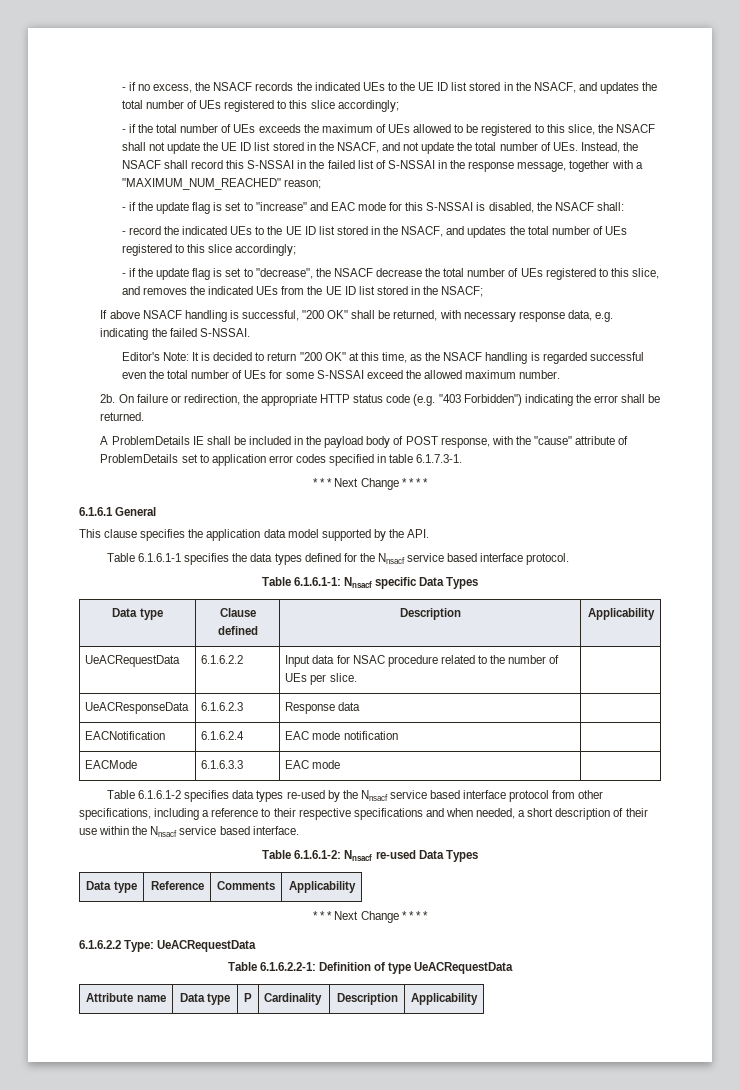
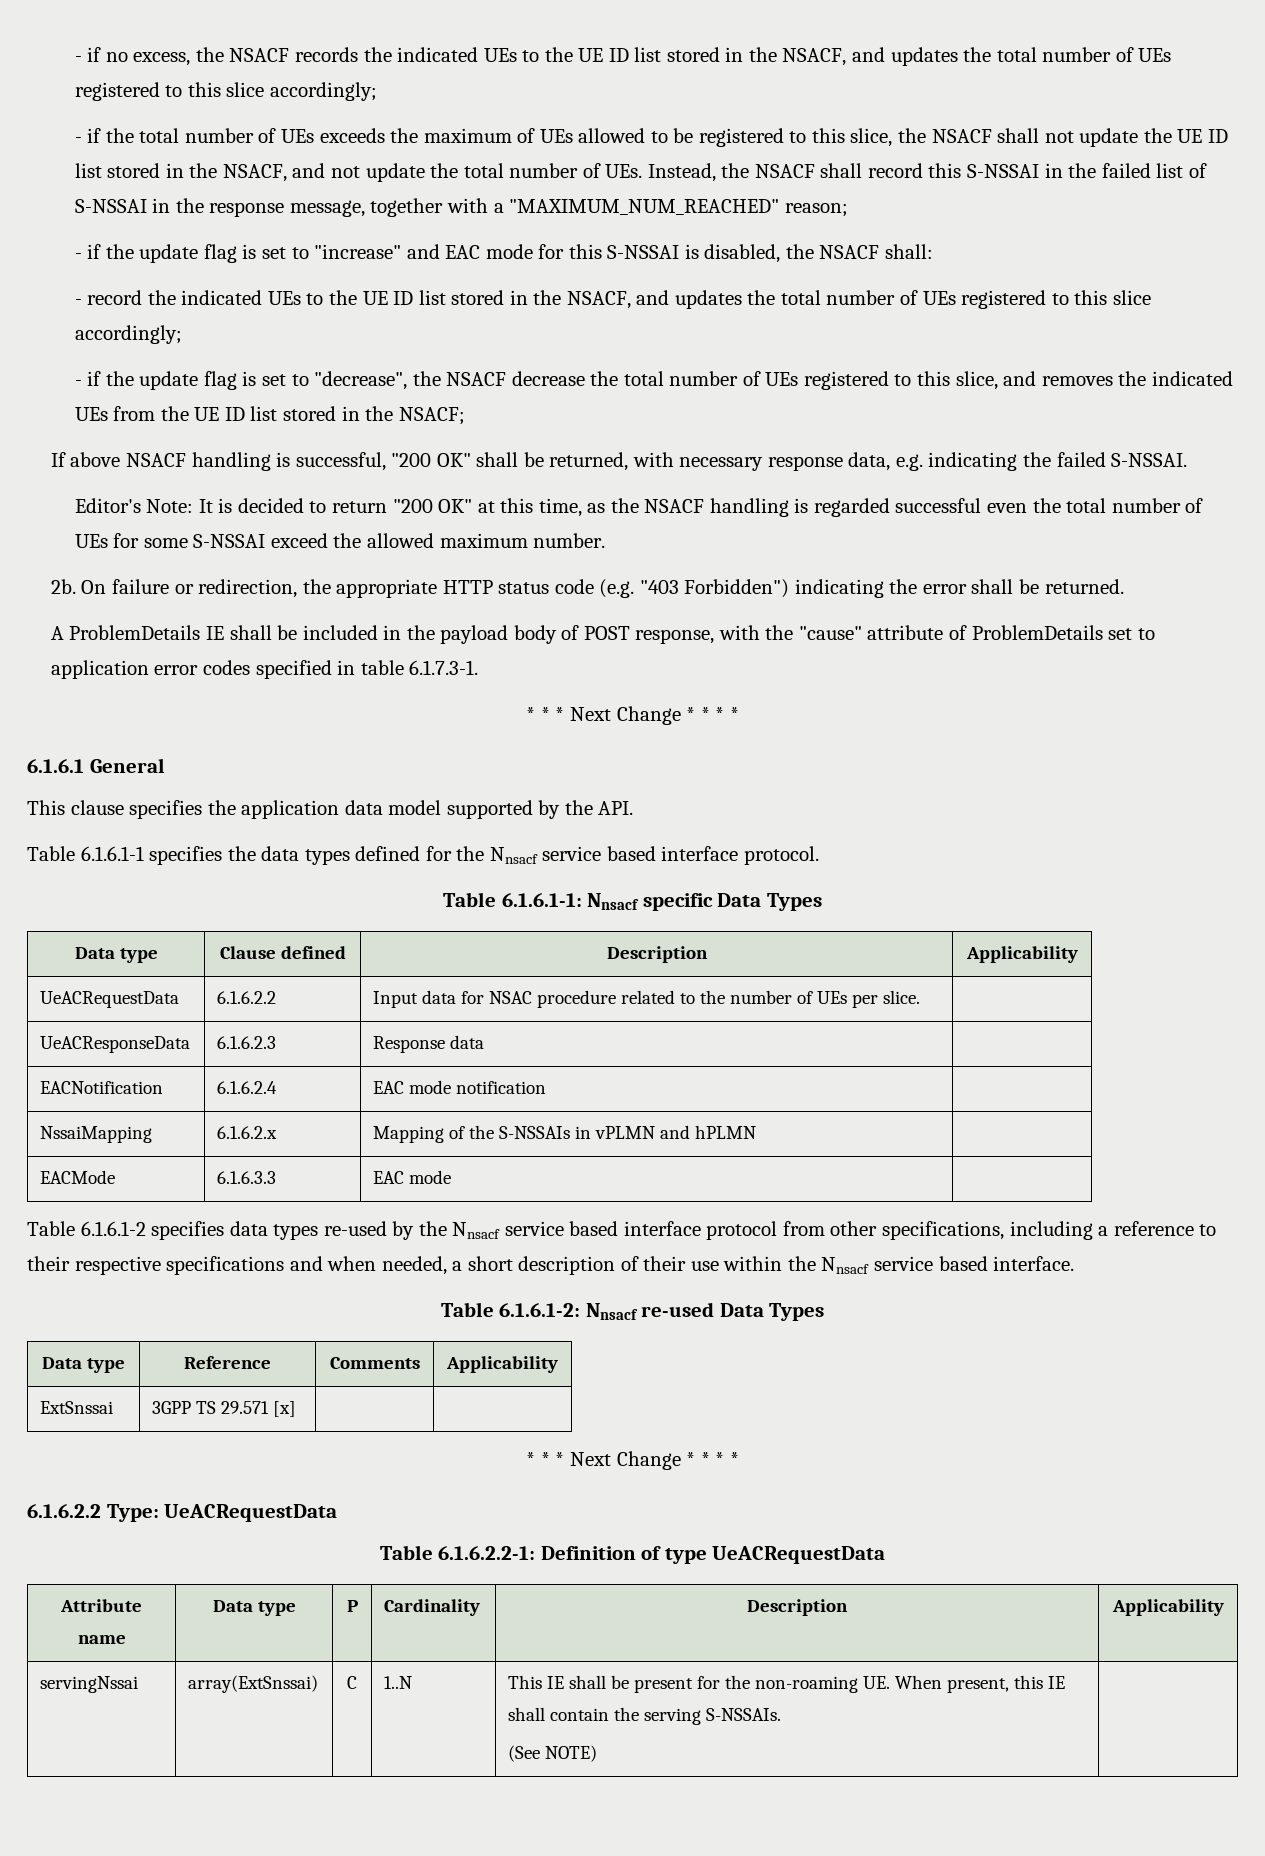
+ NssaiMapping | 6.1.6.2.x | Mapping of the S-NSSAIs in vPLMN and hPLMN |
+ ExtSnssai | 3GPP TS 29.571 [x] | |
+ servingNssai | array(ExtSnssai) | C | 1..N | This IE shall be present for the non-roaming UE. When present, this IE shall contain the serving S-NSSAIs.
+ (See NOTE) |

